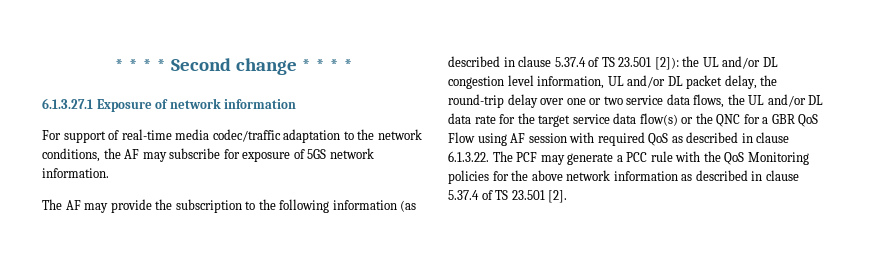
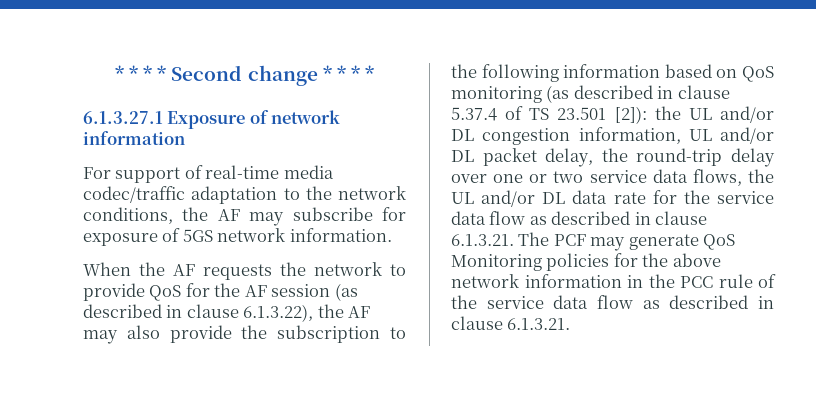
- The AF may provide the subscription to the following information (as described in clause 5.37.4 of TS 23.501 [2]): the UL and/or DL congestion level information, UL and/or DL packet delay, the round-trip delay over one or two service data flows, the UL and/or DL data rate for the target service data flow(s) or the QNC for a GBR QoS Flow using AF session with required QoS as described in clause 6.1.3.22. The PCF may generate a PCC rule with the QoS Monitoring policies for the above network information as described in clause 5.37.4 of TS 23.501 [2].
+ When the AF requests the network to provide QoS for the AF session (as described in clause 6.1.3.22), the AF may also provide the subscription to the following information based on QoS monitoring (as described in clause 5.37.4 of TS 23.501 [2]): the UL and/or DL congestion information, UL and/or DL packet delay, the round-trip delay over one or two service data flows, the UL and/or DL data rate for the service data flow as described in clause 6.1.3.21. The PCF may generate QoS Monitoring policies for the above network information in the PCC rule of the service data flow as described in clause 6.1.3.21.

